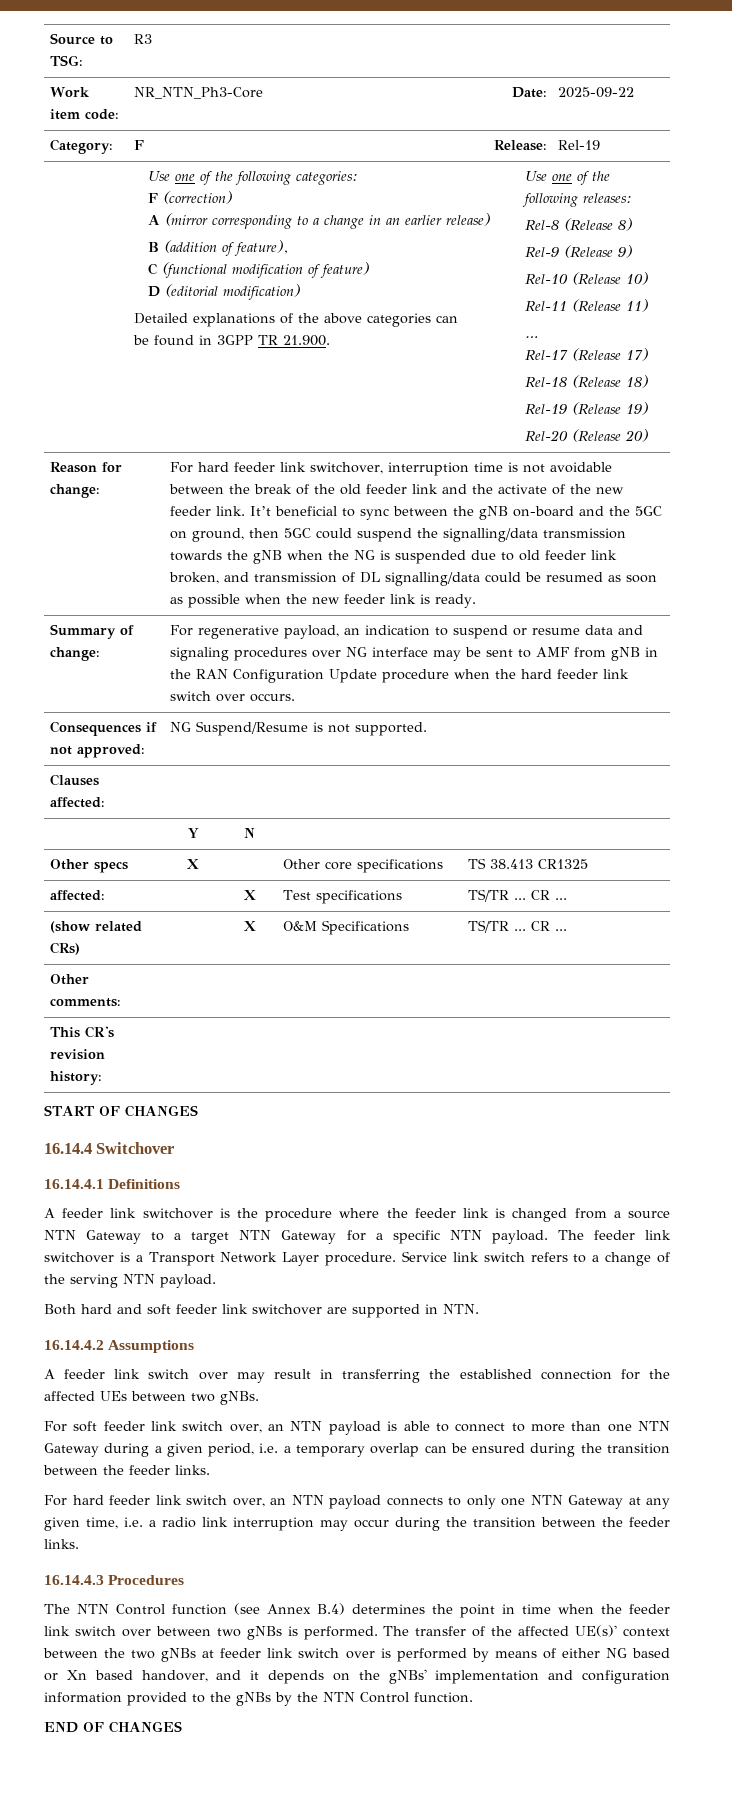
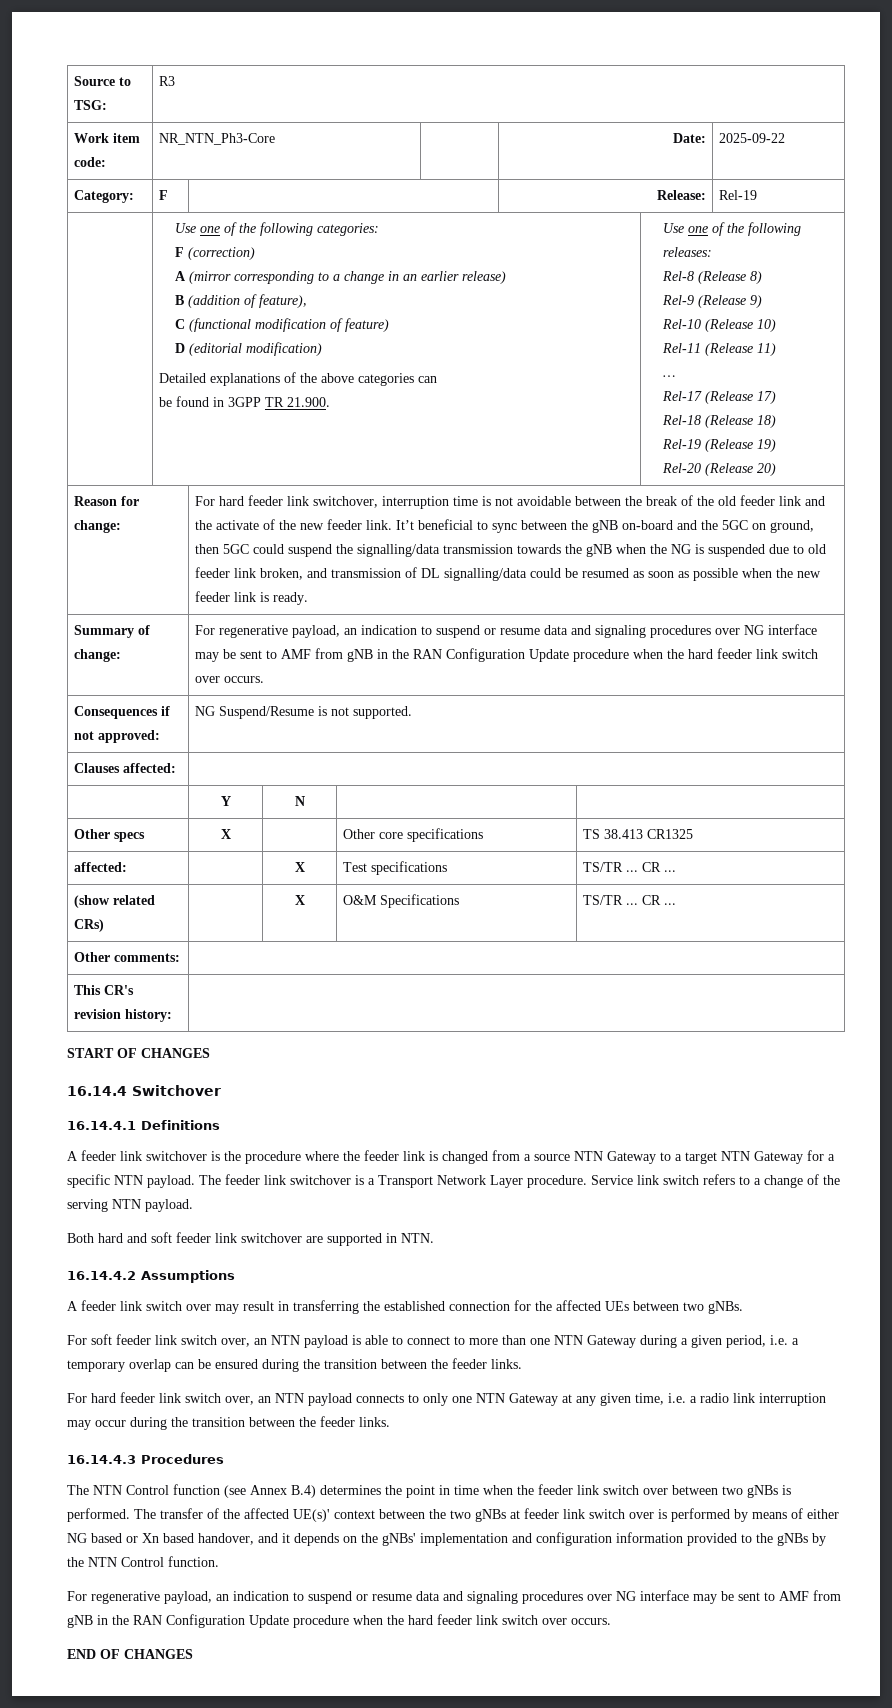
  The transfer of the affected UE(s)' context between the two gNBs at feeder link switch over is performed by means of either NG based or Xn based handover, and it depends on the gNBs' implementation and configuration information provided to the gNBs by the NTN Control function.
+ For regenerative payload, an indication to suspend or resume data and signaling procedures over NG interface may be sent to AMF from gNB in the RAN Configuration Update procedure when the hard feeder link switch over occurs.

